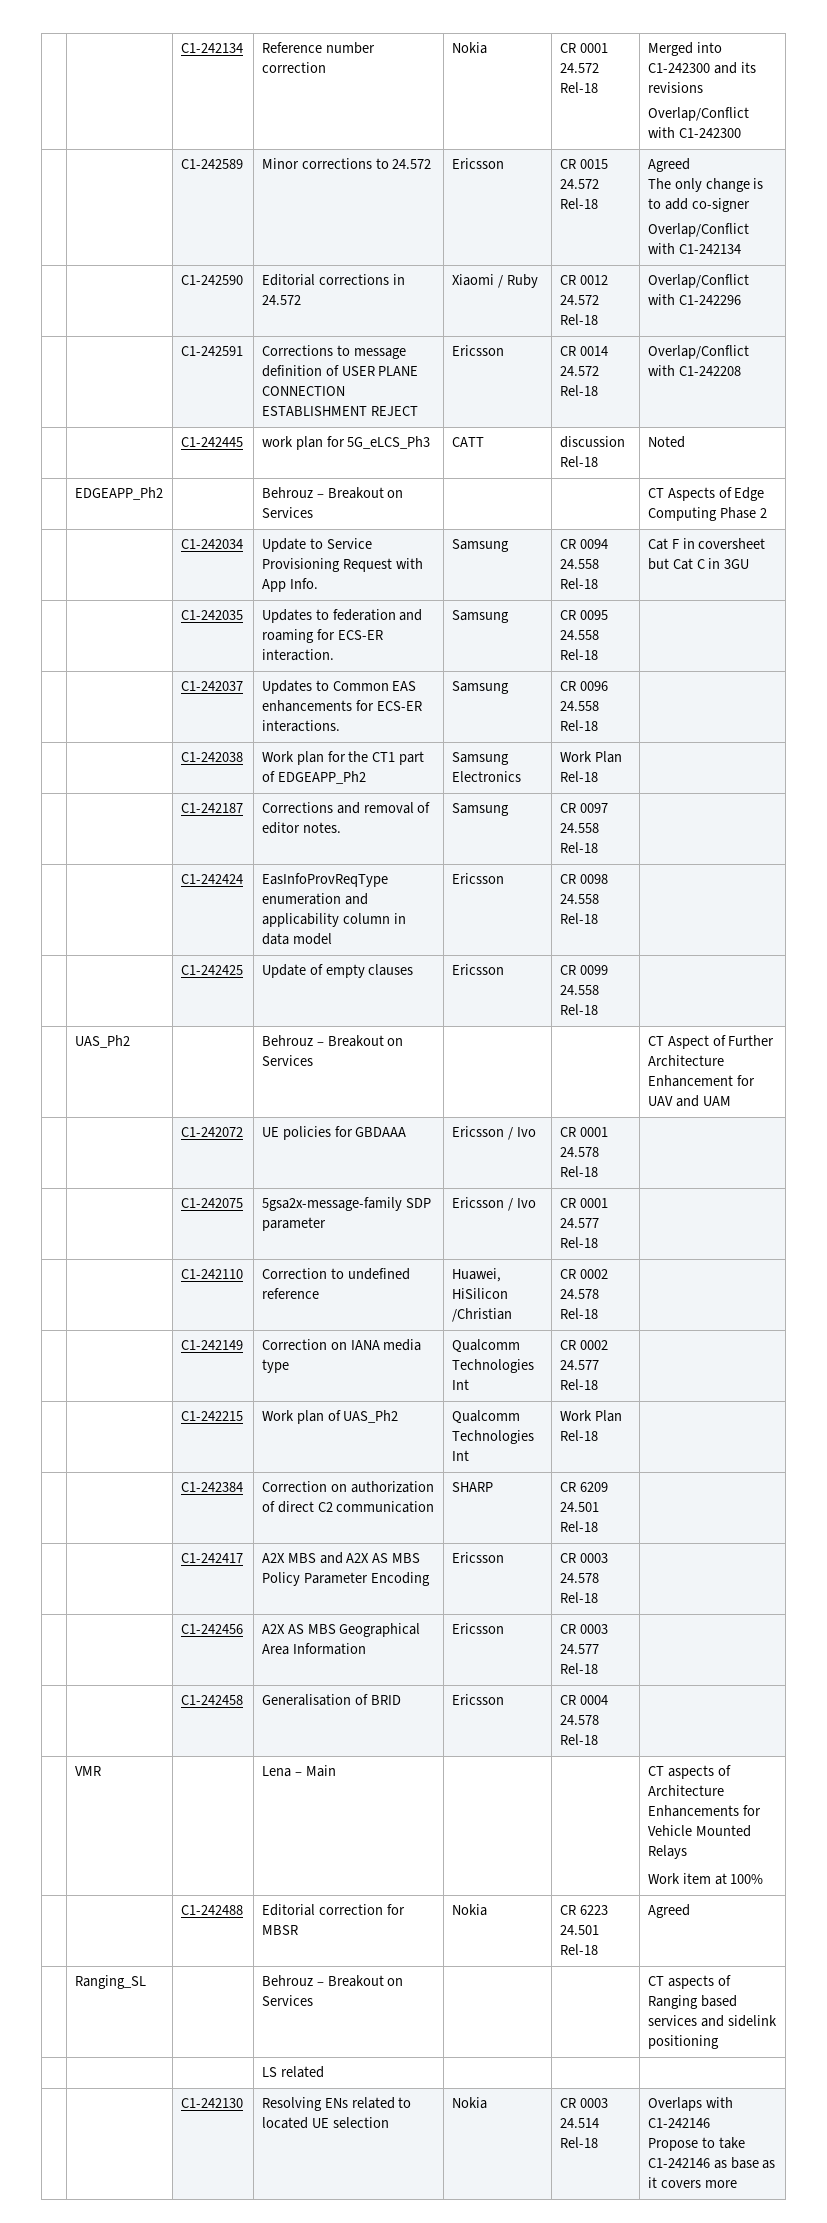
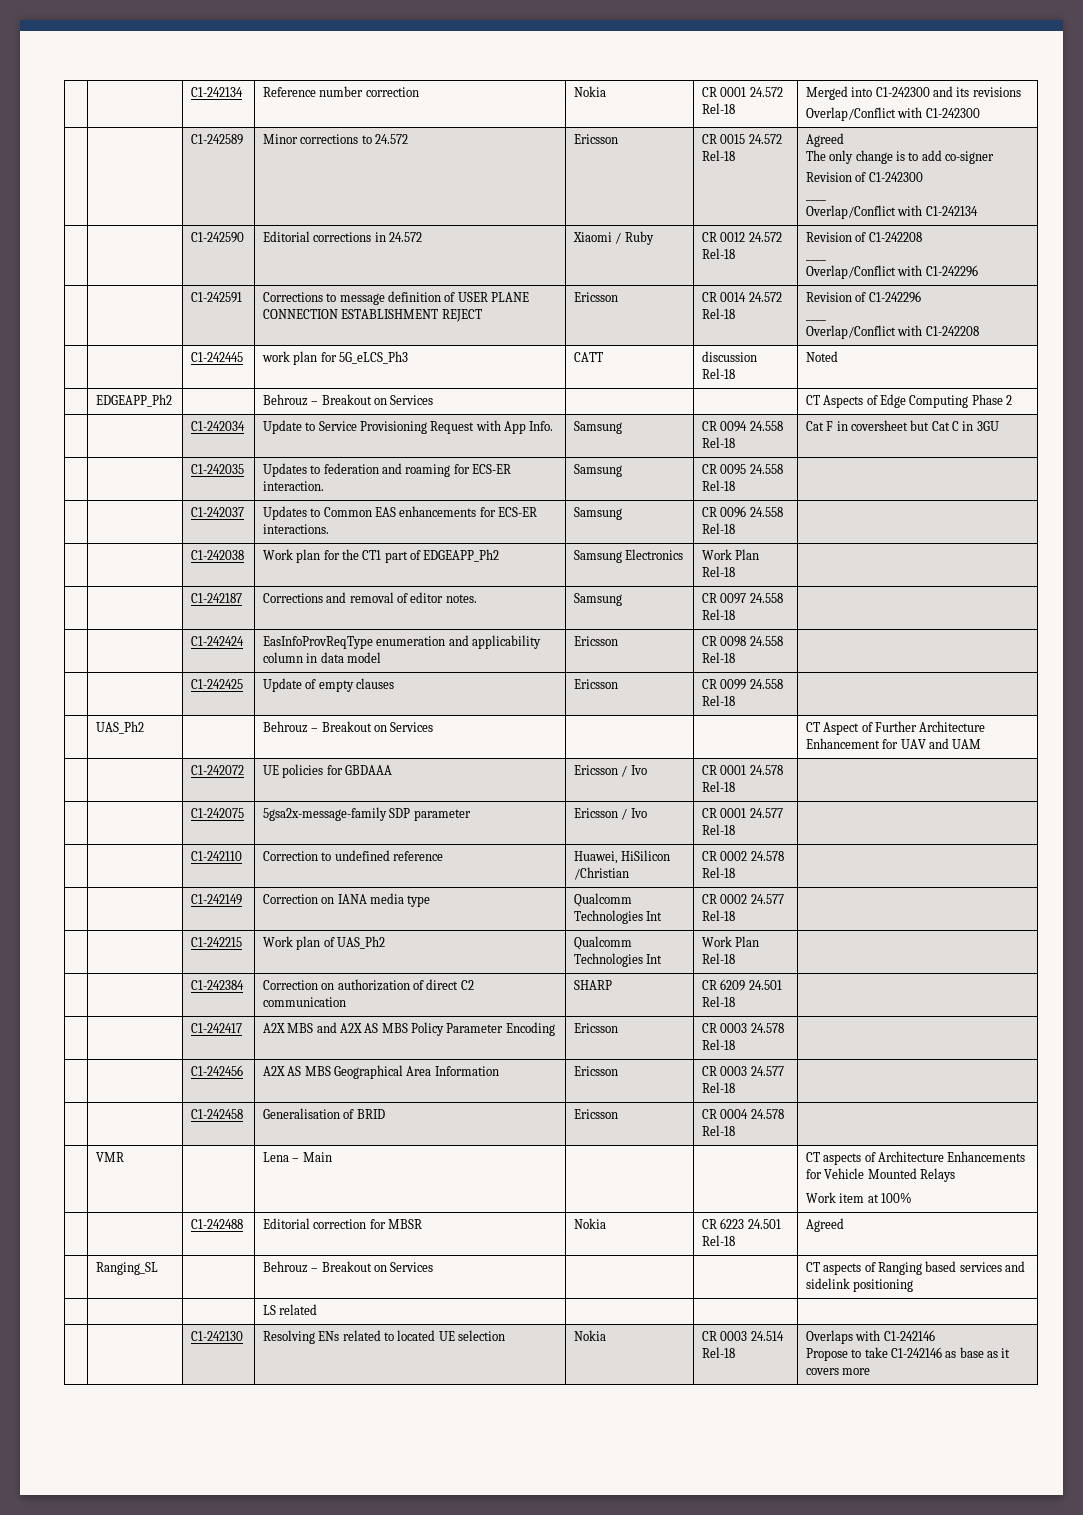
  | | C1-242589 | Minor corrections to 24.572 | Ericsson | CR 0015 24.572 Rel-18 | Agreed
  The only change is to add co-signer
+ Revision of C1-242300
+ ____
- | | C1-242590 | Editorial corrections in 24.572 | Xiaomi / Ruby | CR 0012 24.572 Rel-18 | Overlap/Conflict with C1-242296
+ | | C1-242590 | Editorial corrections in 24.572 | Xiaomi / Ruby | CR 0012 24.572 Rel-18 | Revision of C1-242208
+ ____
+ Overlap/Conflict with C1-242296
- | | C1-242591 | Corrections to message definition of USER PLANE CONNECTION ESTABLISHMENT REJECT | Ericsson | CR 0014 24.572 Rel-18 | Overlap/Conflict with C1-242208
+ | | C1-242591 | Corrections to message definition of USER PLANE CONNECTION ESTABLISHMENT REJECT | Ericsson | CR 0014 24.572 Rel-18 | Revision of C1-242296
+ ____
+ Overlap/Conflict with C1-242208

